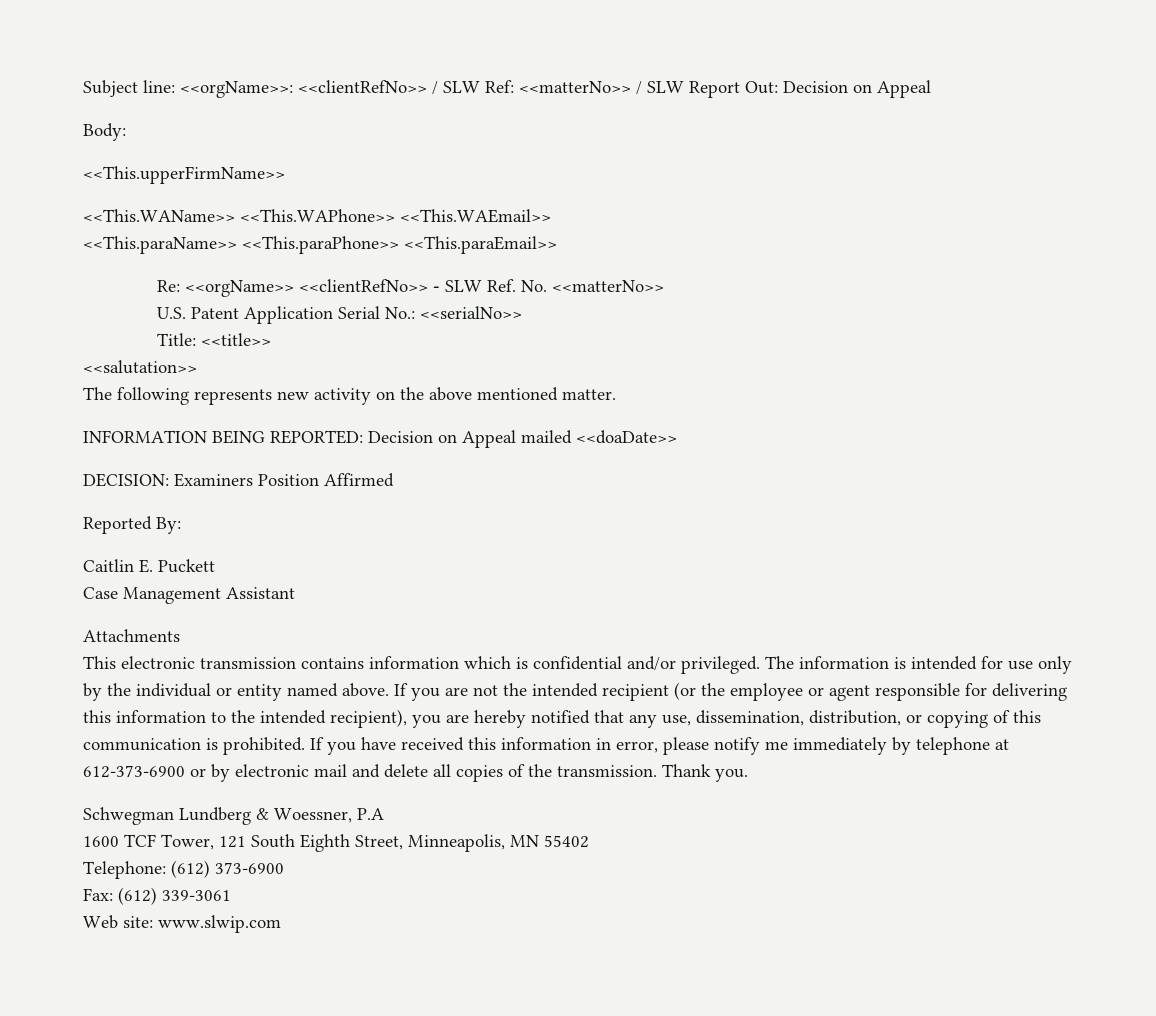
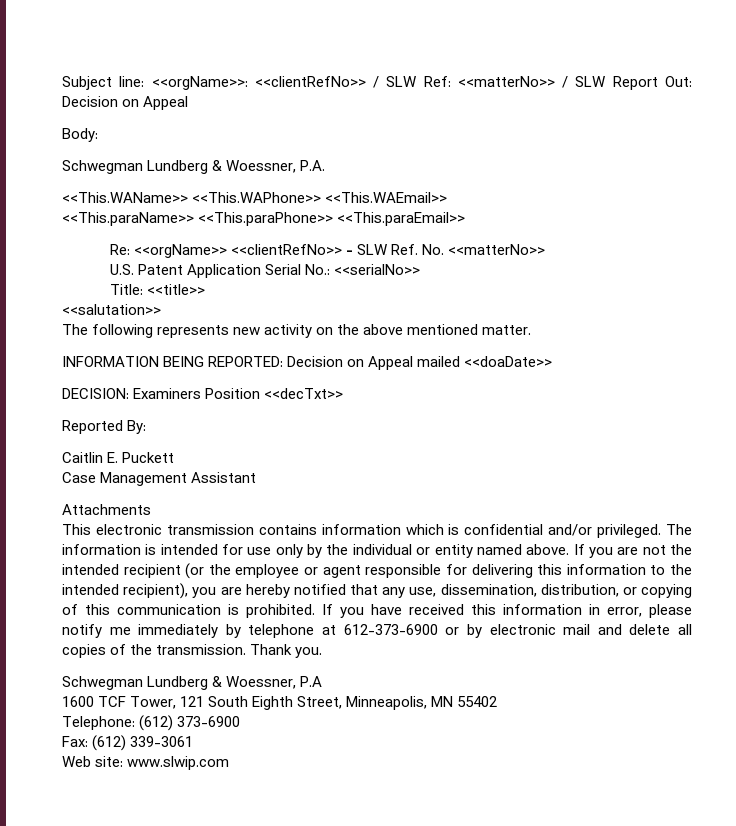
- <<This.upperFirmName>>
+ Schwegman Lundberg & Woessner, P.A.
- DECISION: Examiners Position Affirmed
+ DECISION: Examiners Position <<decTxt>>

